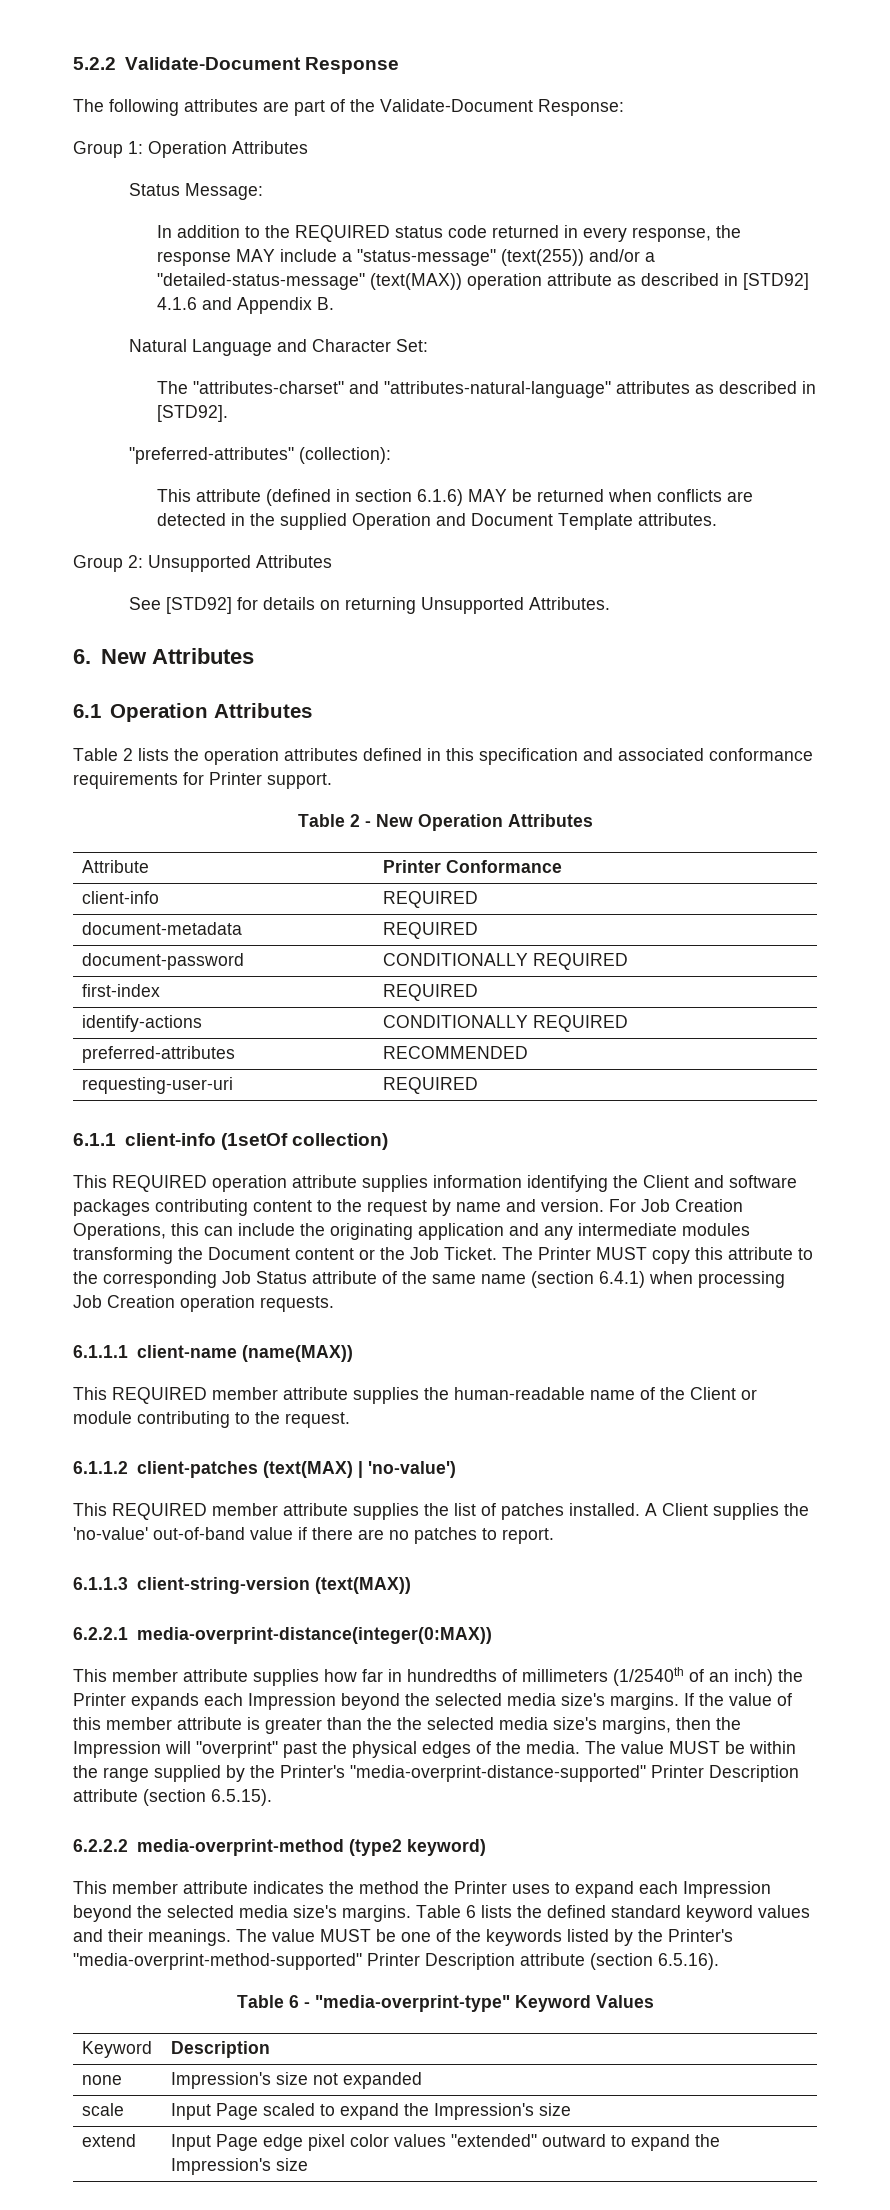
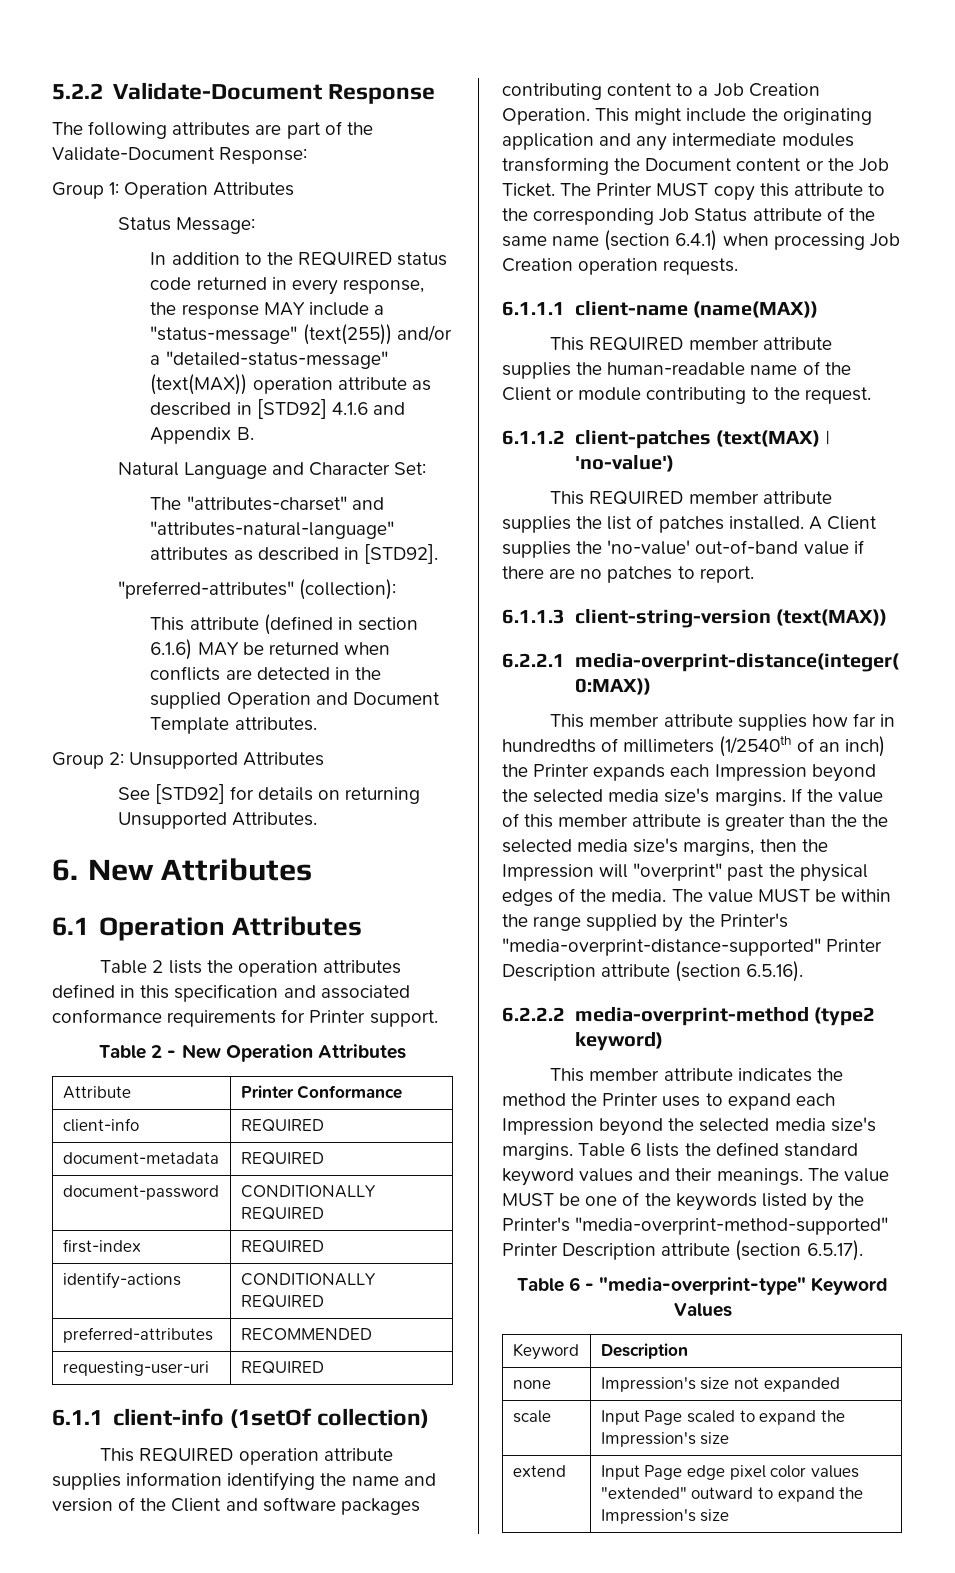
- This REQUIRED operation attribute supplies information identifying the Client and software packages contributing content to the request by name and version. For Job Creation Operations, this can include the originating application and any intermediate modules transforming the Document content or the Job Ticket.
+ This REQUIRED operation attribute supplies information identifying the name and version of the Client and software packages contributing content to a Job Creation Operation. This might include the originating application and any intermediate modules transforming the Document content or the Job Ticket.
- The value MUST be within the range supplied by the Printer's "media-overprint-distance-supported" Printer Description attribute (section 6.5.15).
+ The value MUST be within the range supplied by the Printer's "media-overprint-distance-supported" Printer Description attribute (section 6.5.16).
- The value MUST be one of the keywords listed by the Printer's "media-overprint-method-supported" Printer Description attribute (section 6.5.16).
+ The value MUST be one of the keywords listed by the Printer's "media-overprint-method-supported" Printer Description attribute (section 6.5.17).

